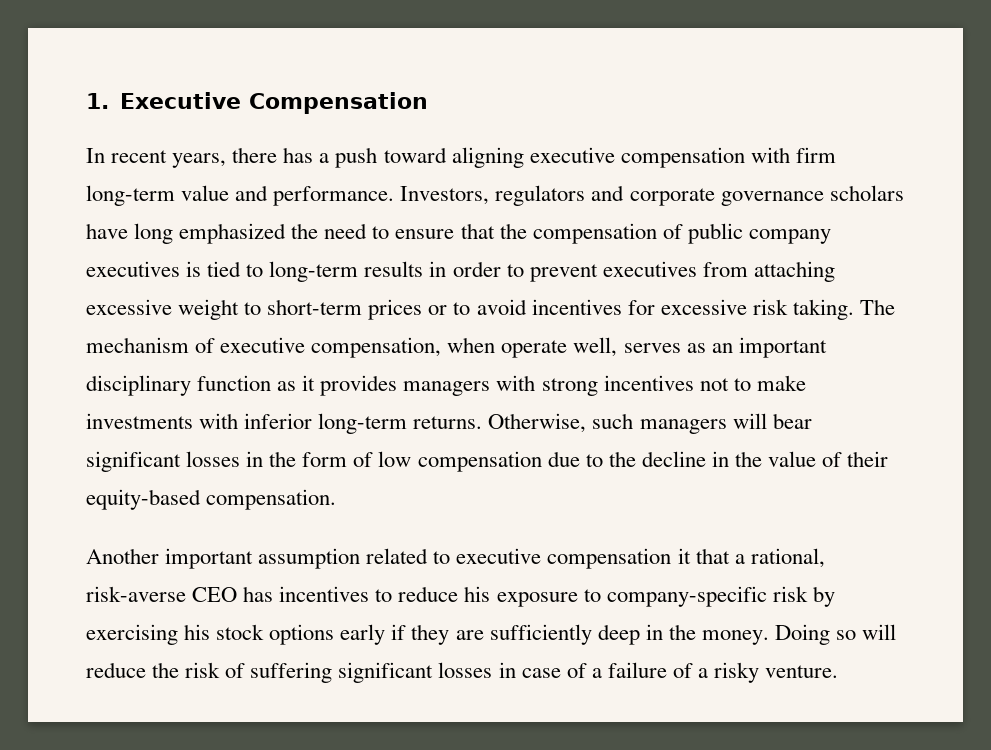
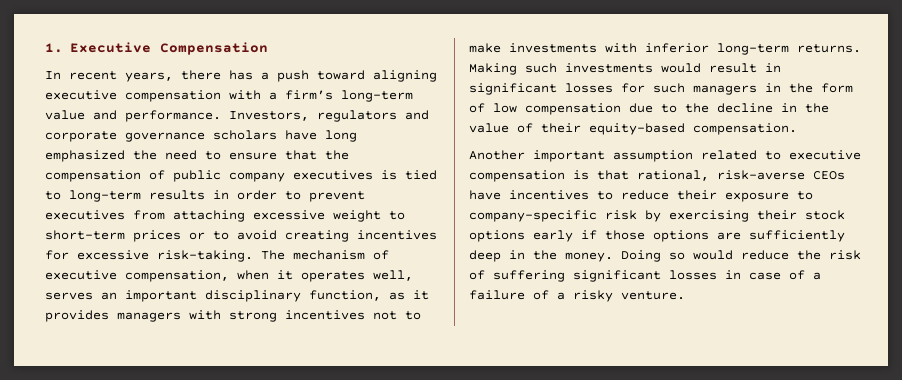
- In recent years, there has a push toward aligning executive compensation with firm long-term value and performance.
+ In recent years, there has a push toward aligning executive compensation with a firm’s long-term value and performance.
- Investors, regulators and corporate governance scholars have long emphasized the need to ensure that the compensation of public company executives is tied to long-term results in order to prevent executives from attaching excessive weight to short-term prices or to avoid incentives for excessive risk taking.
+ Investors, regulators and corporate governance scholars have long emphasized the need to ensure that the compensation of public company executives is tied to long-term results in order to prevent executives from attaching excessive weight to short-term prices or to avoid creating incentives for excessive risk-taking.
- The mechanism of executive compensation, when operate well, serves as an important disciplinary function as it provides managers with strong incentives not to make investments with inferior long-term returns.
+ The mechanism of executive compensation, when it operates well, serves an important disciplinary function, as it provides managers with strong incentives not to make investments with inferior long-term returns.
- Otherwise, such managers will bear significant losses in the form of low compensation due to the decline in the value of their equity-based compensation.
+ Making such investments would result in significant losses for such managers in the form of low compensation due to the decline in the value of their equity-based compensation.
- Another important assumption related to executive compensation it that a rational, risk-averse CEO has incentives to reduce his exposure to company-specific risk by exercising his stock options early if they are sufficiently deep in the money.
+ Another important assumption related to executive compensation is that rational, risk-averse CEOs have incentives to reduce their exposure to company-specific risk by exercising their stock options early if those options are sufficiently deep in the money.
- Doing so will reduce the risk of suffering significant losses in case of a failure of a risky venture.
+ Doing so would reduce the risk of suffering significant losses in case of a failure of a risky venture.

